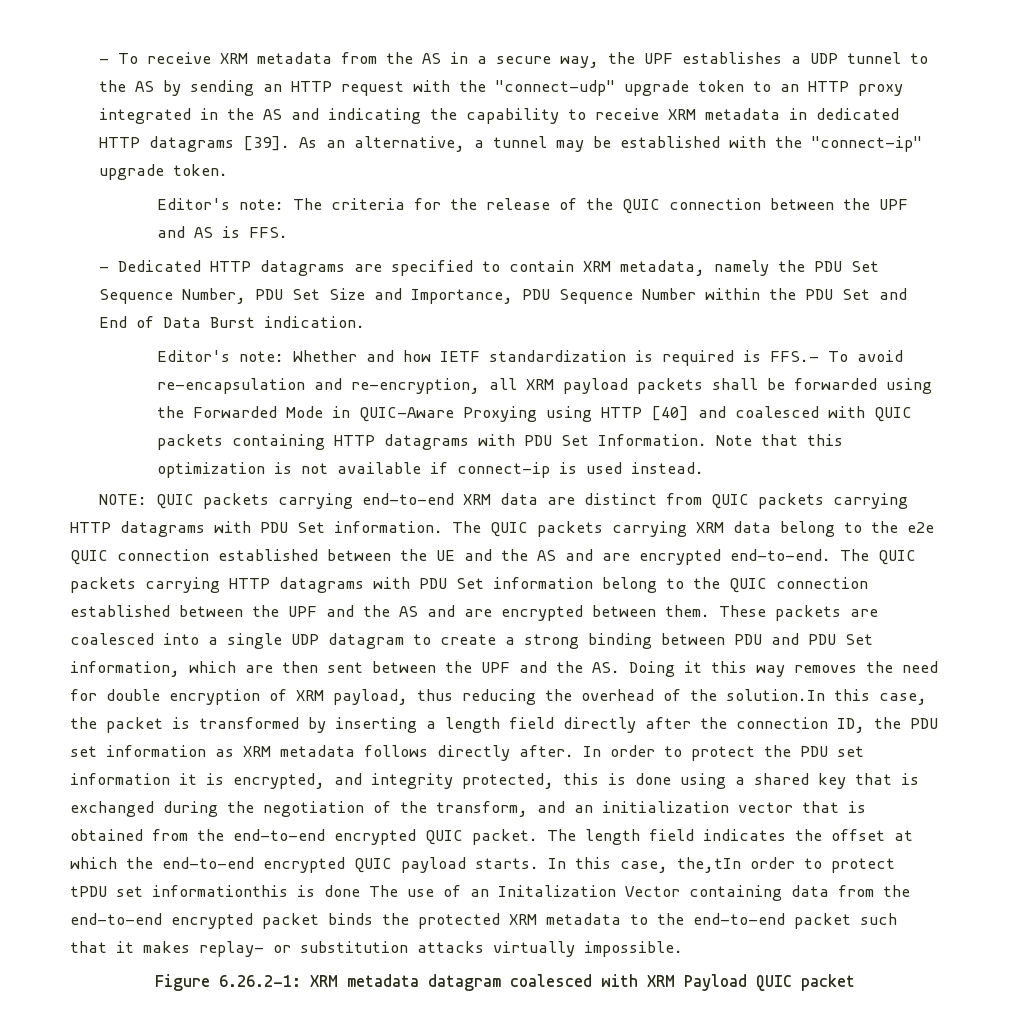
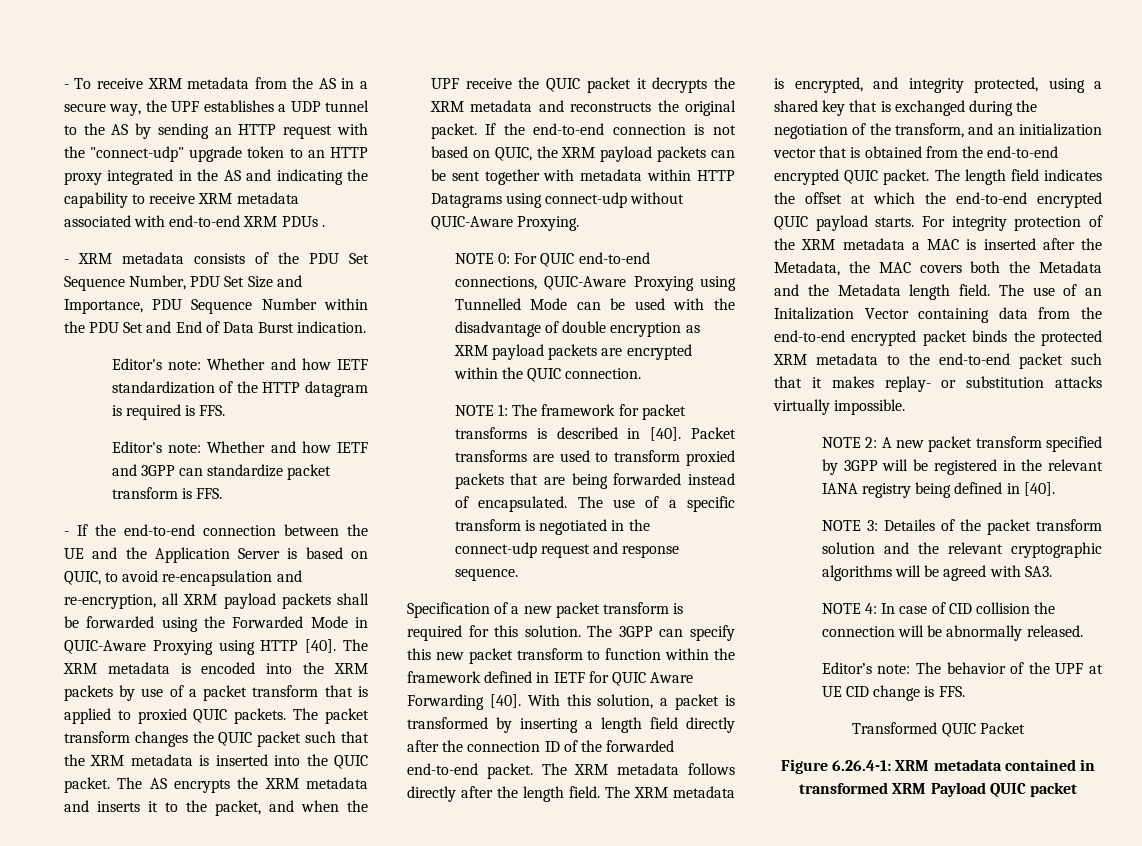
- - To receive XRM metadata from the AS in a secure way, the UPF establishes a UDP tunnel to the AS by sending an HTTP request with the "connect-udp" upgrade token to an HTTP proxy integrated in the AS and indicating the capability to receive XRM metadata in dedicated HTTP datagrams [39]. As an alternative, a tunnel may be established with the "connect-ip" upgrade token.
- Editor's note: The criteria for the release of the QUIC connection between the UPF and AS is FFS.
- - Dedicated HTTP datagrams are specified to contain XRM metadata, namely the PDU Set Sequence Number, PDU Set Size and Importance, PDU Sequence Number within the PDU Set and End of Data Burst indication.
+ - To receive XRM metadata from the AS in a secure way, the UPF establishes a UDP tunnel to the AS by sending an HTTP request with the "connect-udp" upgrade token to an HTTP proxy integrated in the AS and indicating the capability to receive XRM metadata associated with end-to-end XRM PDUs .
+ - XRM metadata consists of the PDU Set Sequence Number, PDU Set Size and Importance, PDU Sequence Number within the PDU Set and End of Data Burst indication.
- Whether and how IETF standardization is required is FFS.- To avoid re-encapsulation and re-encryption, all XRM payload packets shall be forwarded using the Forwarded Mode in QUIC-Aware Proxying using HTTP [40] and coalesced with QUIC packets containing HTTP datagrams with PDU Set Information. Note that this optimization is not available if connect-ip is used instead.
- NOTE: QUIC packets carrying end-to-end XRM data are distinct from QUIC packets carrying HTTP datagrams with PDU Set information. The QUIC packets carrying XRM data belong to the e2e QUIC connection established between the UE and the AS and are encrypted end-to-end. The QUIC packets carrying HTTP datagrams with PDU Set information belong to the QUIC connection established between the UPF and the AS and are encrypted between them. These packets are coalesced into a single UDP datagram to create a strong binding between PDU and PDU Set information, which are then sent between the UPF and the AS. Doing it this way removes the need for double encryption of XRM payload, thus reducing the overhead of the solution.In this case, the packet is transformed by inserting a length field directly after the connection ID, the PDU set information as XRM metadata follows directly after. In order to protect the PDU set information it is encrypted, and integrity protected, this is done using a shared key that is exchanged during the negotiation of the transform, and an initialization vector that is obtained from the end-to-end encrypted QUIC packet.
+ Whether and how IETF standardization of the HTTP datagram is required is FFS.
+ Editor's note: Whether and how IETF and 3GPP can standardize packet transform is FFS.
+ - If the end-to-end connection between the UE and the Application Server is based on QUIC, to avoid re-encapsulation and re-encryption, all XRM payload packets shall be forwarded using the Forwarded Mode in QUIC-Aware Proxying using HTTP [40]. The XRM metadata is encoded into the XRM packets by use of a packet transform that is applied to proxied QUIC packets. The packet transform changes the QUIC packet such that the XRM metadata is inserted into the QUIC packet. The AS encrypts the XRM metadata and inserts it to the packet, and when the UPF receive the QUIC packet it decrypts the XRM metadata and reconstructs the original packet. If the end-to-end connection is not based on QUIC, the XRM payload packets can be sent together with metadata within HTTP Datagrams using connect-udp without QUIC-Aware Proxying.
+ NOTE 0: For QUIC end-to-end connections, QUIC-Aware Proxying using Tunnelled Mode can be used with the disadvantage of double encryption as XRM payload packets are encrypted within the QUIC connection.
+ NOTE 1: The framework for packet transforms is described in [40]. Packet transforms are used to transform proxied packets that are being forwarded instead of encapsulated. The use of a specific transform is negotiated in the connect-udp request and response sequence.
+ Specification of a new packet transform is required for this solution. The 3GPP can specify this new packet transform to function within the framework defined in IETF for QUIC Aware Forwarding [40]. With this solution, a packet is transformed by inserting a length field directly after the connection ID of the forwarded end-to-end packet. The XRM metadata follows directly after the length field. The XRM metadata is encrypted, and integrity protected, using a shared key that is exchanged during the negotiation of the transform, and an initialization vector that is obtained from the end-to-end encrypted QUIC packet.
- In this case, the,tIn order to protect tPDU set informationthis is done The use of an Initalization Vector containing data from the end-to-end encrypted packet binds the protected XRM metadata to the end-to-end packet such that it makes replay- or substitution attacks virtually impossible.
+ For integrity protection of the XRM metadata a MAC is inserted after the Metadata, the MAC covers both the Metadata and the Metadata length field. The use of an Initalization Vector containing data from the end-to-end encrypted packet binds the protected XRM metadata to the end-to-end packet such that it makes replay- or substitution attacks virtually impossible.
+ NOTE 2: A new packet transform specified by 3GPP will be registered in the relevant IANA registry being defined in [40].
+ NOTE 3: Detailes of the packet transform solution and the relevant cryptographic algorithms will be agreed with SA3.
+ NOTE 4: In case of CID collision the connection will be abnormally released.
+ Editor’s note: The behavior of the UPF at UE CID change is FFS.
+ Transformed QUIC Packet
- Figure 6.26.2-1: XRM metadata datagram coalesced with XRM Payload QUIC packet
+ Figure 6.26.4-1: XRM metadata contained in transformed XRM Payload QUIC packet

